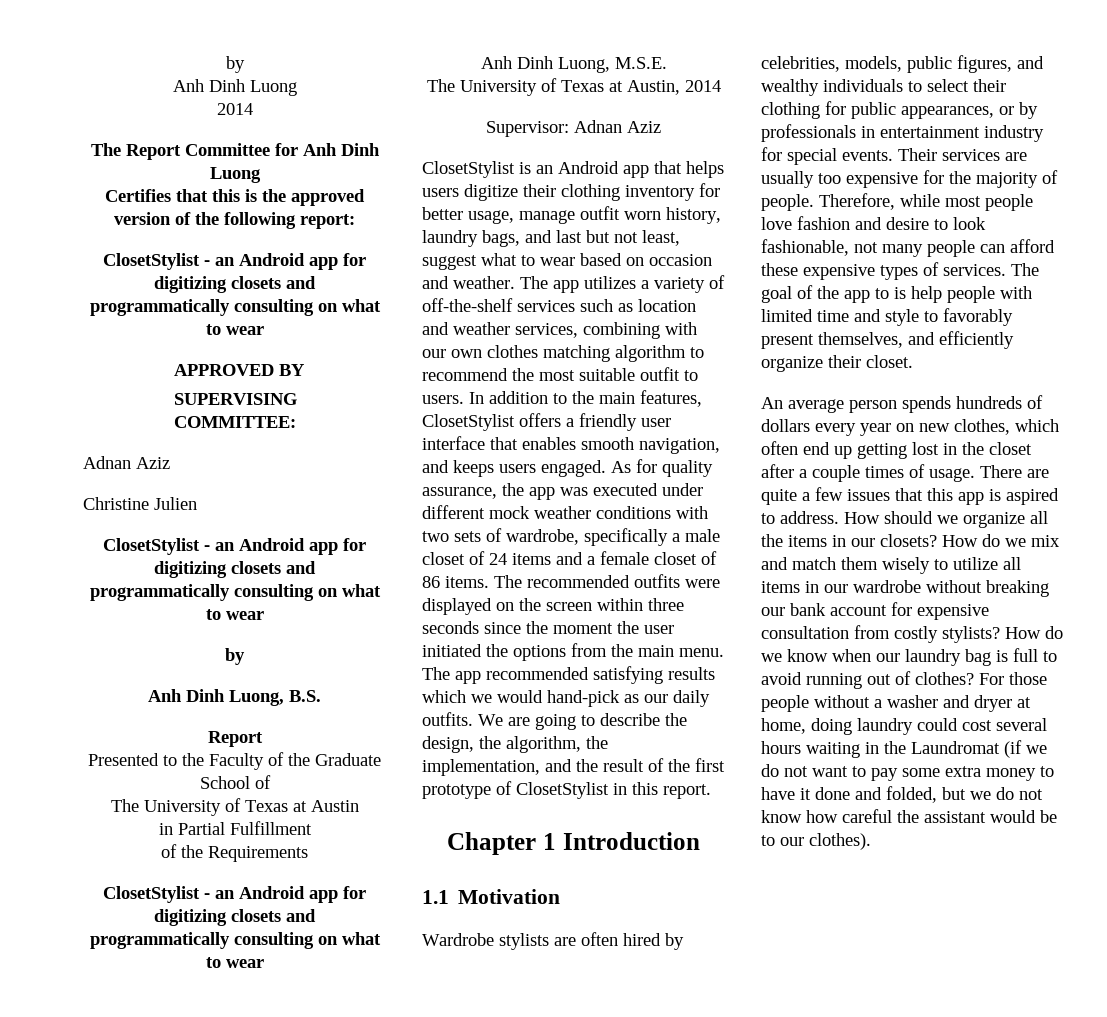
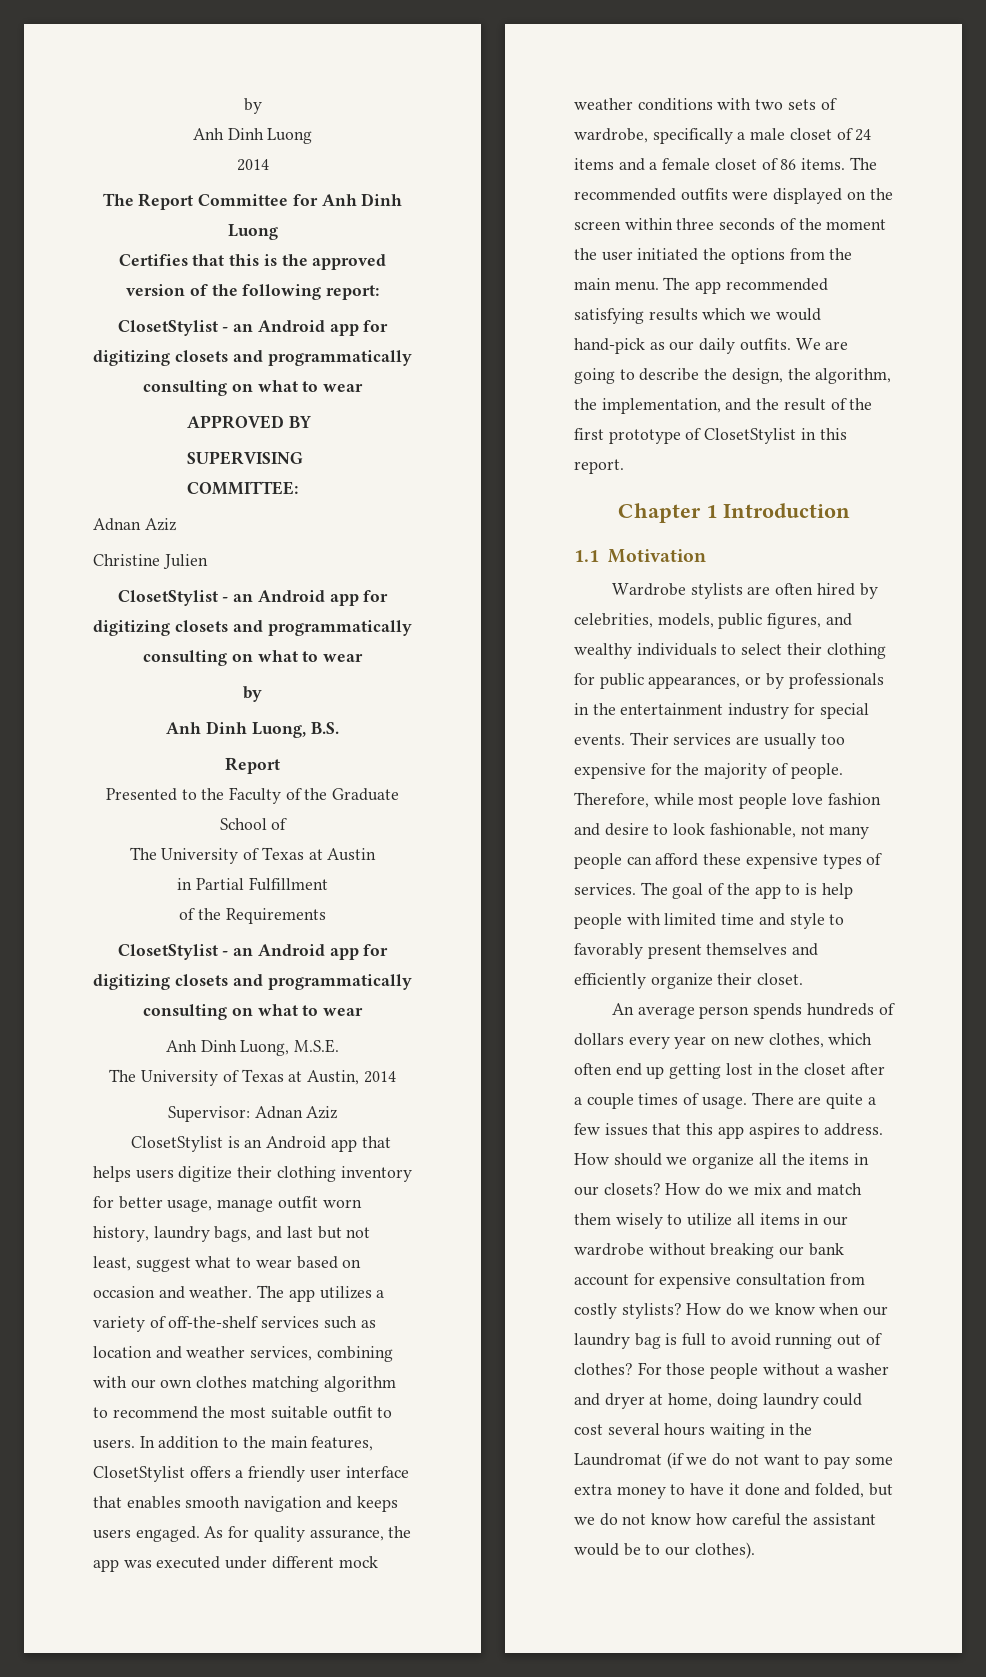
- In addition to the main features, ClosetStylist offers a friendly user interface that enables smooth navigation, and keeps users engaged.
+ In addition to the main features, ClosetStylist offers a friendly user interface that enables smooth navigation and keeps users engaged.
- The recommended outfits were displayed on the screen within three seconds since the moment the user initiated the options from the main menu.
+ The recommended outfits were displayed on the screen within three seconds of the moment the user initiated the options from the main menu.
- Wardrobe stylists are often hired by celebrities, models, public figures, and wealthy individuals to select their clothing for public appearances, or by professionals in entertainment industry for special events.
+ Wardrobe stylists are often hired by celebrities, models, public figures, and wealthy individuals to select their clothing for public appearances, or by professionals in the entertainment industry for special events.
- The goal of the app to is help people with limited time and style to favorably present themselves, and efficiently organize their closet.
+ The goal of the app to is help people with limited time and style to favorably present themselves and efficiently organize their closet.
- There are quite a few issues that this app is aspired to address.
+ There are quite a few issues that this app aspires to address.

